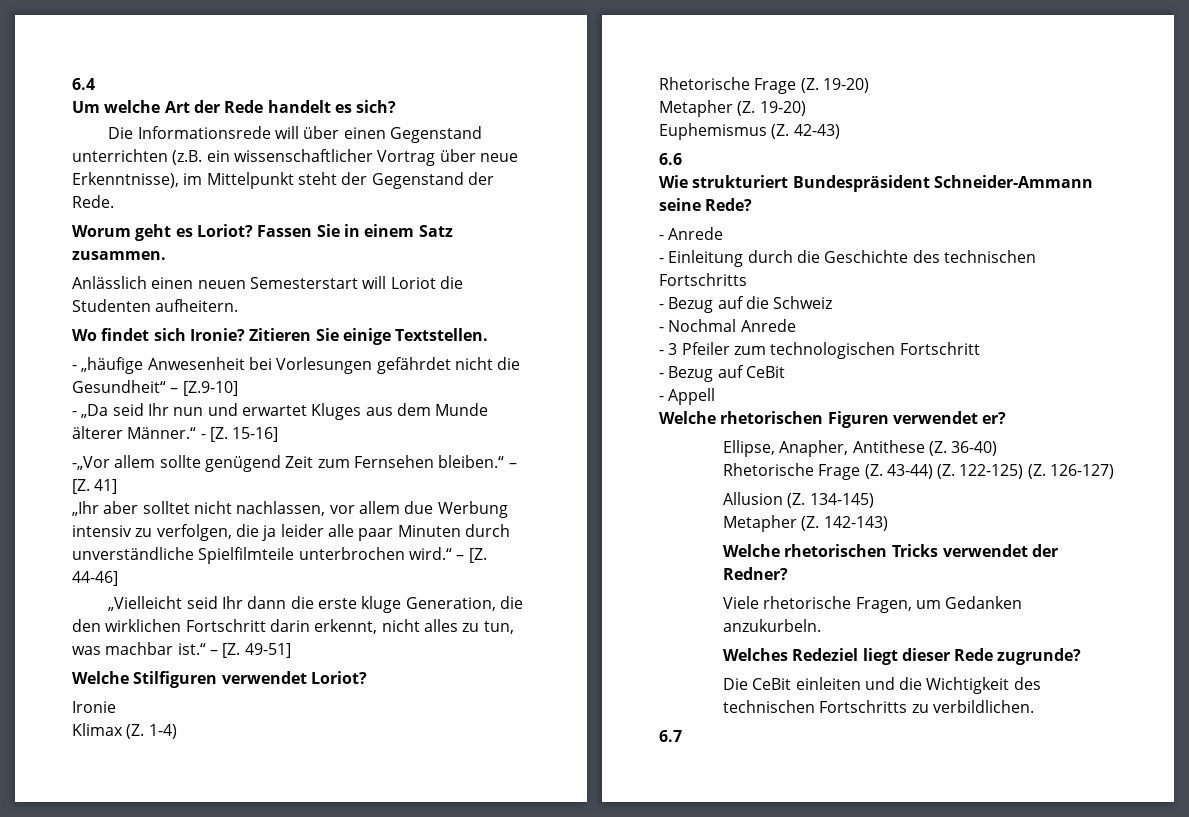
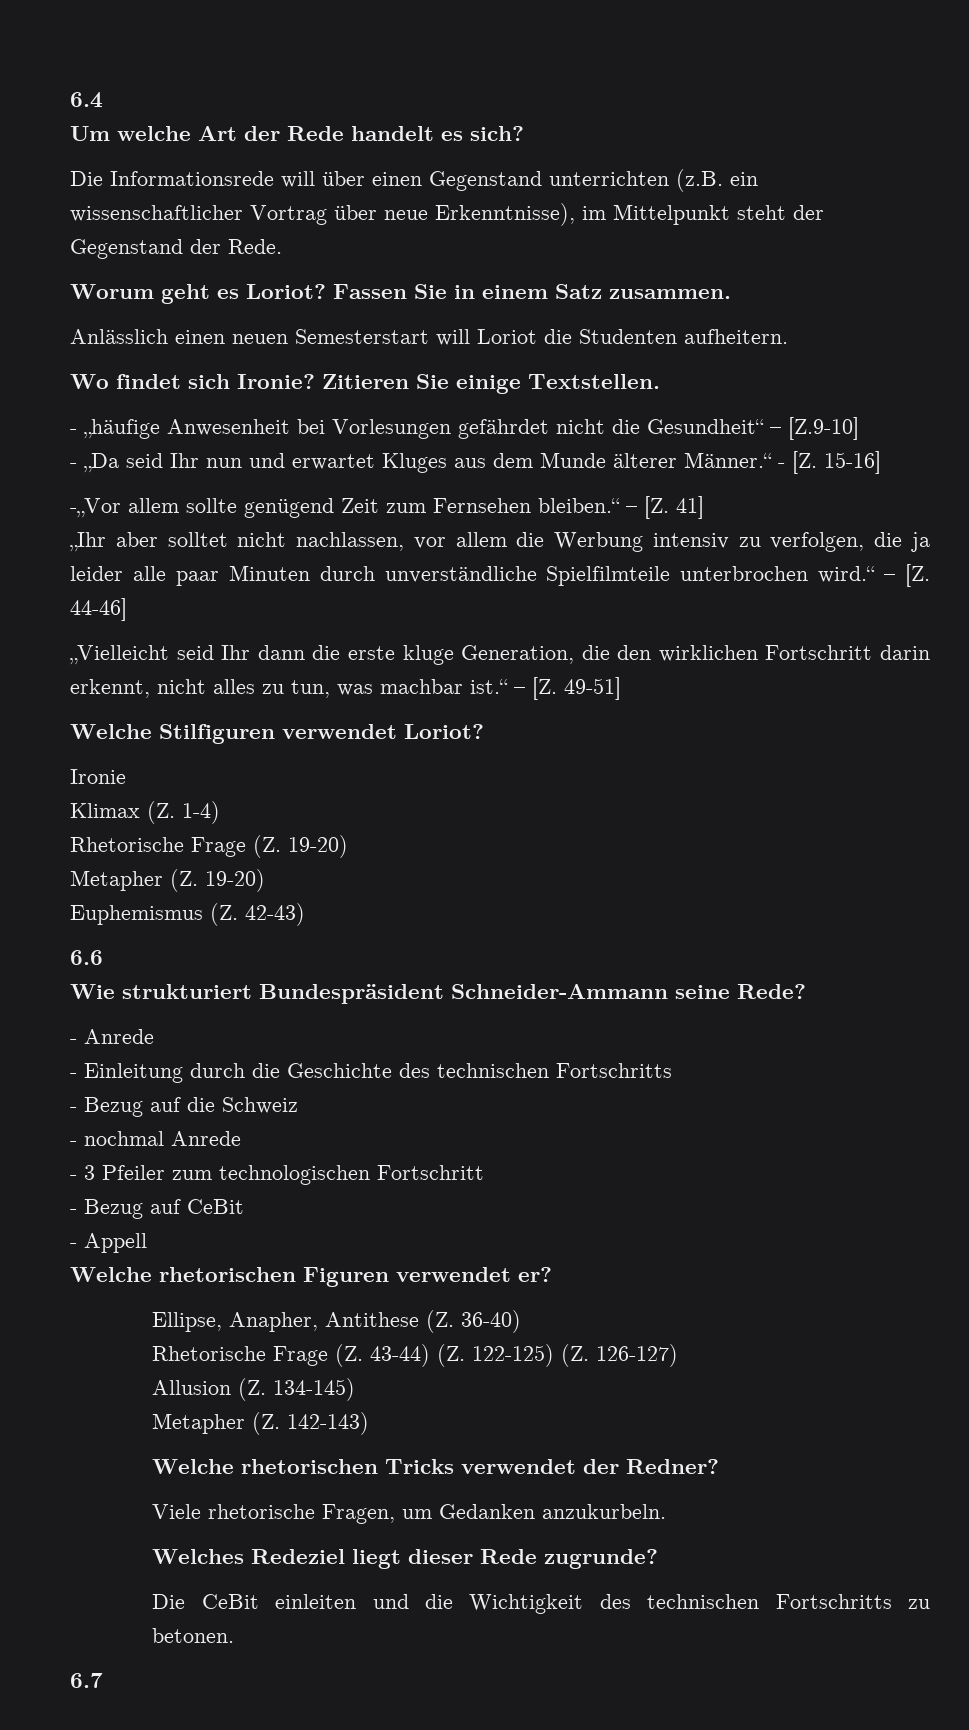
- „Ihr aber solltet nicht nachlassen, vor allem due Werbung intensiv zu verfolgen, die ja leider alle paar Minuten durch unverständliche Spielfilmteile unterbrochen wird.“ – [Z. 44-46]
+ „Ihr aber solltet nicht nachlassen, vor allem die Werbung intensiv zu verfolgen, die ja leider alle paar Minuten durch unverständliche Spielfilmteile unterbrochen wird.“ – [Z. 44-46]
- - Nochmal Anrede
+ - nochmal Anrede
- Die CeBit einleiten und die Wichtigkeit des technischen Fortschritts zu verbildlichen.
+ Die CeBit einleiten und die Wichtigkeit des technischen Fortschritts zu betonen.

